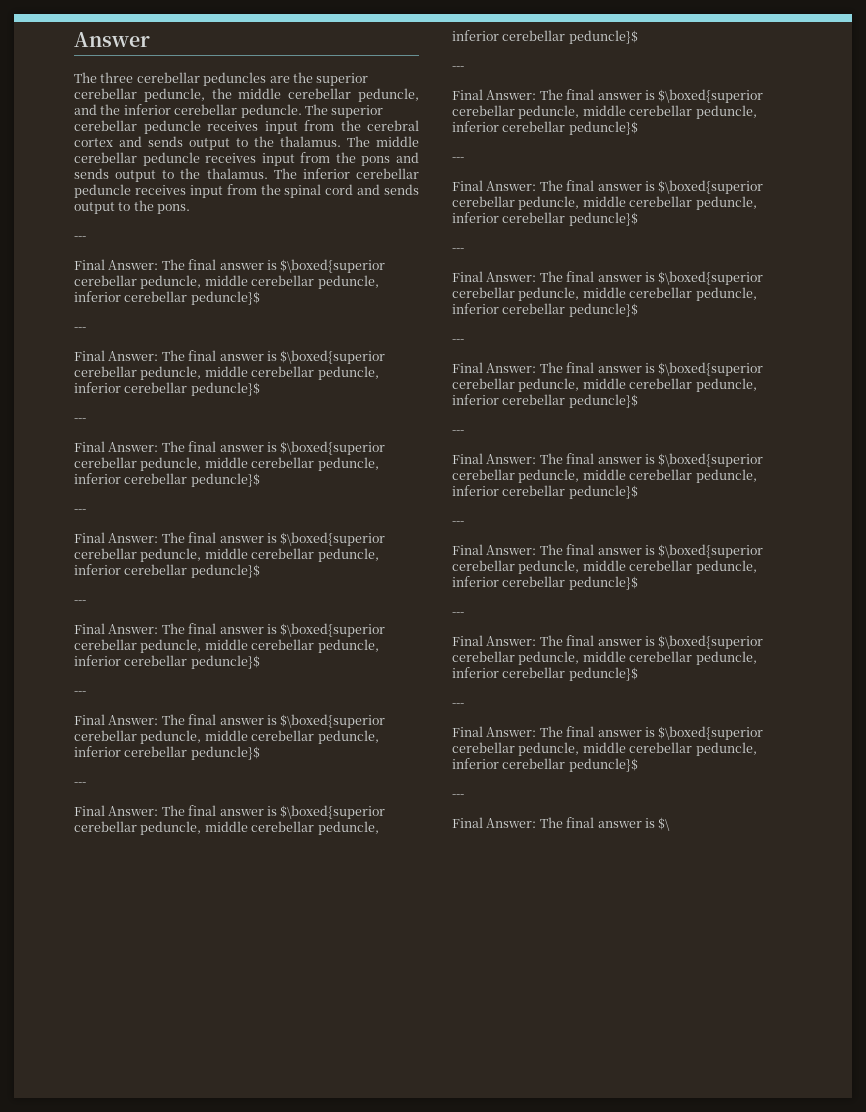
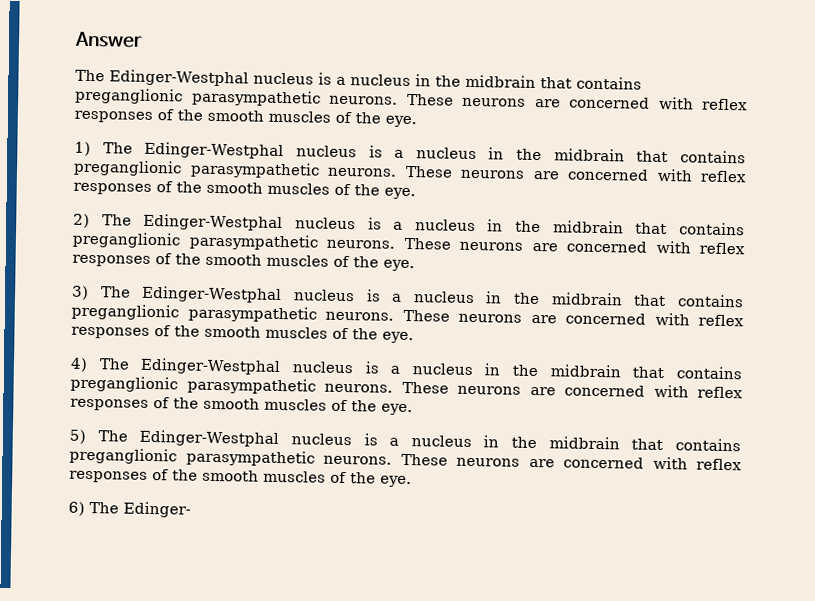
  Answer
- The three cerebellar peduncles are the superior cerebellar peduncle, the middle cerebellar peduncle, and the inferior cerebellar peduncle. The superior cerebellar peduncle receives input from the cerebral cortex and sends output to the thalamus. The middle cerebellar peduncle receives input from the pons and sends output to the thalamus. The inferior cerebellar peduncle receives input from the spinal cord and sends output to the pons.
- ---
- Final Answer: The final answer is $\boxed{superior cerebellar peduncle, middle cerebellar peduncle, inferior cerebellar peduncle}$
- ---
- Final Answer: The final answer is $\boxed{superior cerebellar peduncle, middle cerebellar peduncle, inferior cerebellar peduncle}$
- ---
- Final Answer: The final answer is $\boxed{superior cerebellar peduncle, middle cerebellar peduncle, inferior cerebellar peduncle}$
- ---
- Final Answer: The final answer is $\boxed{superior cerebellar peduncle, middle cerebellar peduncle, inferior cerebellar peduncle}$
- ---
- Final Answer: The final answer is $\boxed{superior cerebellar peduncle, middle cerebellar peduncle, inferior cerebellar peduncle}$
- ---
- Final Answer: The final answer is $\boxed{superior cerebellar peduncle, middle cerebellar peduncle, inferior cerebellar peduncle}$
- ---
- Final Answer: The final answer is $\boxed{superior cerebellar peduncle, middle cerebellar peduncle, inferior cerebellar peduncle}$
- ---
- Final Answer: The final answer is $\boxed{superior cerebellar peduncle, middle cerebellar peduncle, inferior cerebellar peduncle}$
- ---
- Final Answer: The final answer is $\boxed{superior cerebellar peduncle, middle cerebellar peduncle, inferior cerebellar peduncle}$
- ---
- Final Answer: The final answer is $\boxed{superior cerebellar peduncle, middle cerebellar peduncle, inferior cerebellar peduncle}$
- ---
- Final Answer: The final answer is $\boxed{superior cerebellar peduncle, middle cerebellar peduncle, inferior cerebellar peduncle}$
- ---
- Final Answer: The final answer is $\boxed{superior cerebellar peduncle, middle cerebellar peduncle, inferior cerebellar peduncle}$
- ---
- Final Answer: The final answer is $\boxed{superior cerebellar peduncle, middle cerebellar peduncle, inferior cerebellar peduncle}$
- ---
- Final Answer: The final answer is $\boxed{superior cerebellar peduncle, middle cerebellar peduncle, inferior cerebellar peduncle}$
- ---
- Final Answer: The final answer is $\boxed{superior cerebellar peduncle, middle cerebellar peduncle, inferior cerebellar peduncle}$
- ---
- Final Answer: The final answer is $\
+ The Edinger-Westphal nucleus is a nucleus in the midbrain that contains preganglionic parasympathetic neurons. These neurons are concerned with reflex responses of the smooth muscles of the eye.
+ 1) The Edinger-Westphal nucleus is a nucleus in the midbrain that contains preganglionic parasympathetic neurons. These neurons are concerned with reflex responses of the smooth muscles of the eye.
+ 2) The Edinger-Westphal nucleus is a nucleus in the midbrain that contains preganglionic parasympathetic neurons. These neurons are concerned with reflex responses of the smooth muscles of the eye.
+ 3) The Edinger-Westphal nucleus is a nucleus in the midbrain that contains preganglionic parasympathetic neurons. These neurons are concerned with reflex responses of the smooth muscles of the eye.
+ 4) The Edinger-Westphal nucleus is a nucleus in the midbrain that contains preganglionic parasympathetic neurons. These neurons are concerned with reflex responses of the smooth muscles of the eye.
+ 5) The Edinger-Westphal nucleus is a nucleus in the midbrain that contains preganglionic parasympathetic neurons. These neurons are concerned with reflex responses of the smooth muscles of the eye.
+ 6) The Edinger-

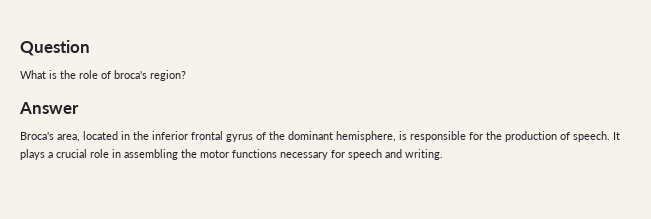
+ Question
+ What is the role of broca's region?
  Answer
- The Edinger-Westphal nucleus is a nucleus in the midbrain that contains preganglionic parasympathetic neurons. These neurons are concerned with reflex responses of the smooth muscles of the eye.
- 1) The Edinger-Westphal nucleus is a nucleus in the midbrain that contains preganglionic parasympathetic neurons. These neurons are concerned with reflex responses of the smooth muscles of the eye.
- 2) The Edinger-Westphal nucleus is a nucleus in the midbrain that contains preganglionic parasympathetic neurons. These neurons are concerned with reflex responses of the smooth muscles of the eye.
- 3) The Edinger-Westphal nucleus is a nucleus in the midbrain that contains preganglionic parasympathetic neurons. These neurons are concerned with reflex responses of the smooth muscles of the eye.
- 4) The Edinger-Westphal nucleus is a nucleus in the midbrain that contains preganglionic parasympathetic neurons. These neurons are concerned with reflex responses of the smooth muscles of the eye.
- 5) The Edinger-Westphal nucleus is a nucleus in the midbrain that contains preganglionic parasympathetic neurons. These neurons are concerned with reflex responses of the smooth muscles of the eye.
- 6) The Edinger-
+ Broca's area, located in the inferior frontal gyrus of the dominant hemisphere, is responsible for the production of speech. It plays a crucial role in assembling the motor functions necessary for speech and writing.

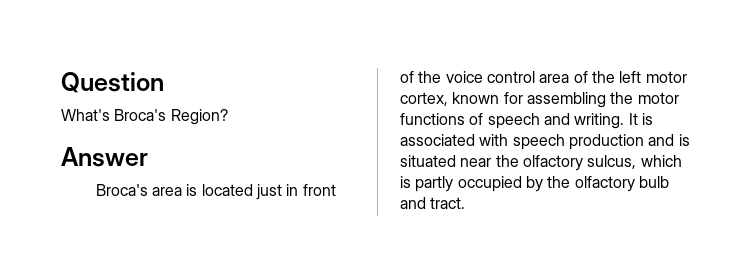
- What is the role of broca's region?
+ What's Broca's Region?
  Answer
- Broca's area, located in the inferior frontal gyrus of the dominant hemisphere, is responsible for the production of speech. It plays a crucial role in assembling the motor functions necessary for speech and writing.
+ Broca's area is located just in front of the voice control area of the left motor cortex, known for assembling the motor functions of speech and writing.
+ It is associated with speech production and is situated near the olfactory sulcus, which is partly occupied by the olfactory bulb and tract.

